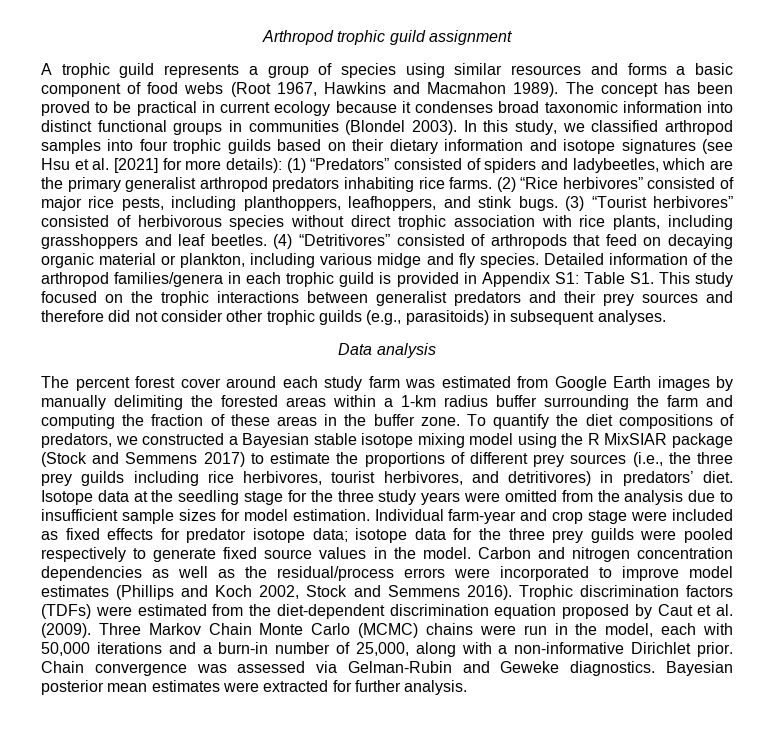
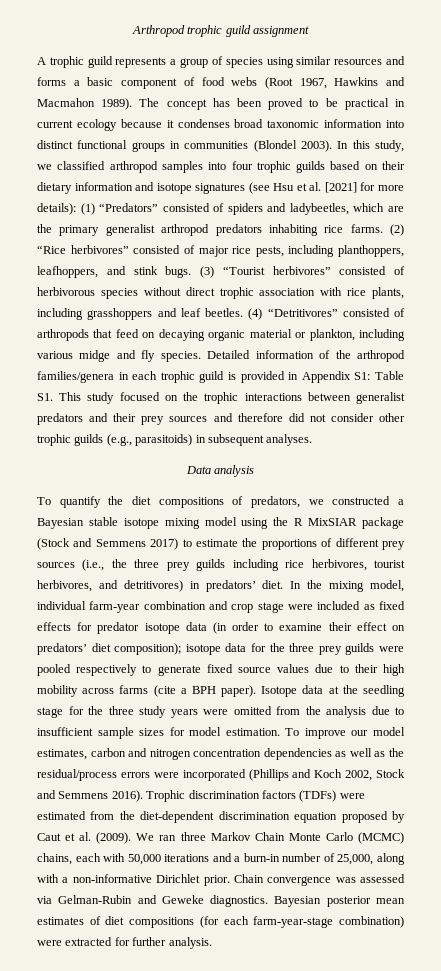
- The percent forest cover around each study farm was estimated from Google Earth images by manually delimiting the forested areas within a 1-km radius buffer surrounding the farm and computing the fraction of these areas in the buffer zone.
+ In the mixing model, individual farm-year combination and crop stage were included as fixed effects for predator isotope data (in order to examine their effect on predators’ diet composition); isotope data for the three prey guilds were pooled respectively to generate fixed source values due to their high mobility across farms (cite a BPH paper).
- Individual farm-year and crop stage were included as fixed effects for predator isotope data; isotope data for the three prey guilds were pooled respectively to generate fixed source values in the model. Carbon and nitrogen concentration dependencies as well as the residual/process errors were incorporated to improve model estimates (Phillips and Koch 2002, Stock and Semmens 2016).
+ To improve our model estimates, carbon and nitrogen concentration dependencies as well as the residual/process errors were incorporated (Phillips and Koch 2002, Stock and Semmens 2016).
- Three Markov Chain Monte Carlo (MCMC) chains were run in the model, each with 50,000 iterations and a burn-in number of 25,000, along with a non-informative Dirichlet prior.
+ We ran three Markov Chain Monte Carlo (MCMC) chains, each with 50,000 iterations and a burn-in number of 25,000, along with a non-informative Dirichlet prior.
- Bayesian posterior mean estimates were extracted for further analysis.
+ Bayesian posterior mean estimates of diet compositions (for each farm-year-stage combination) were extracted for further analysis.

